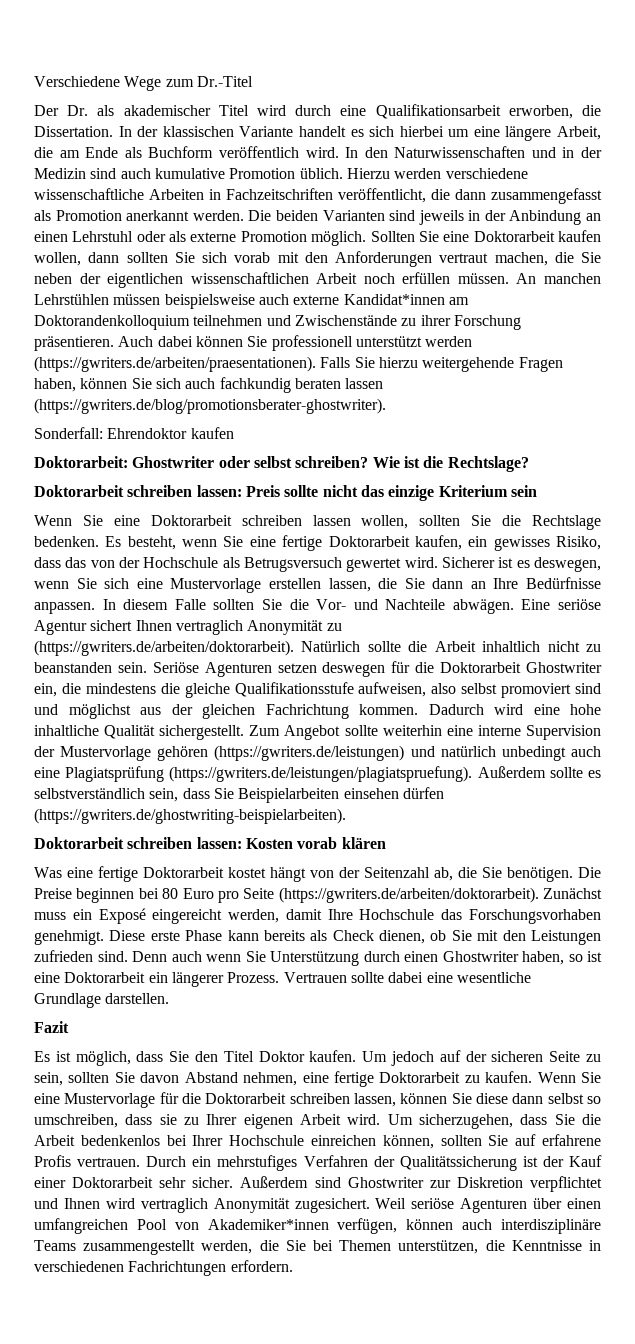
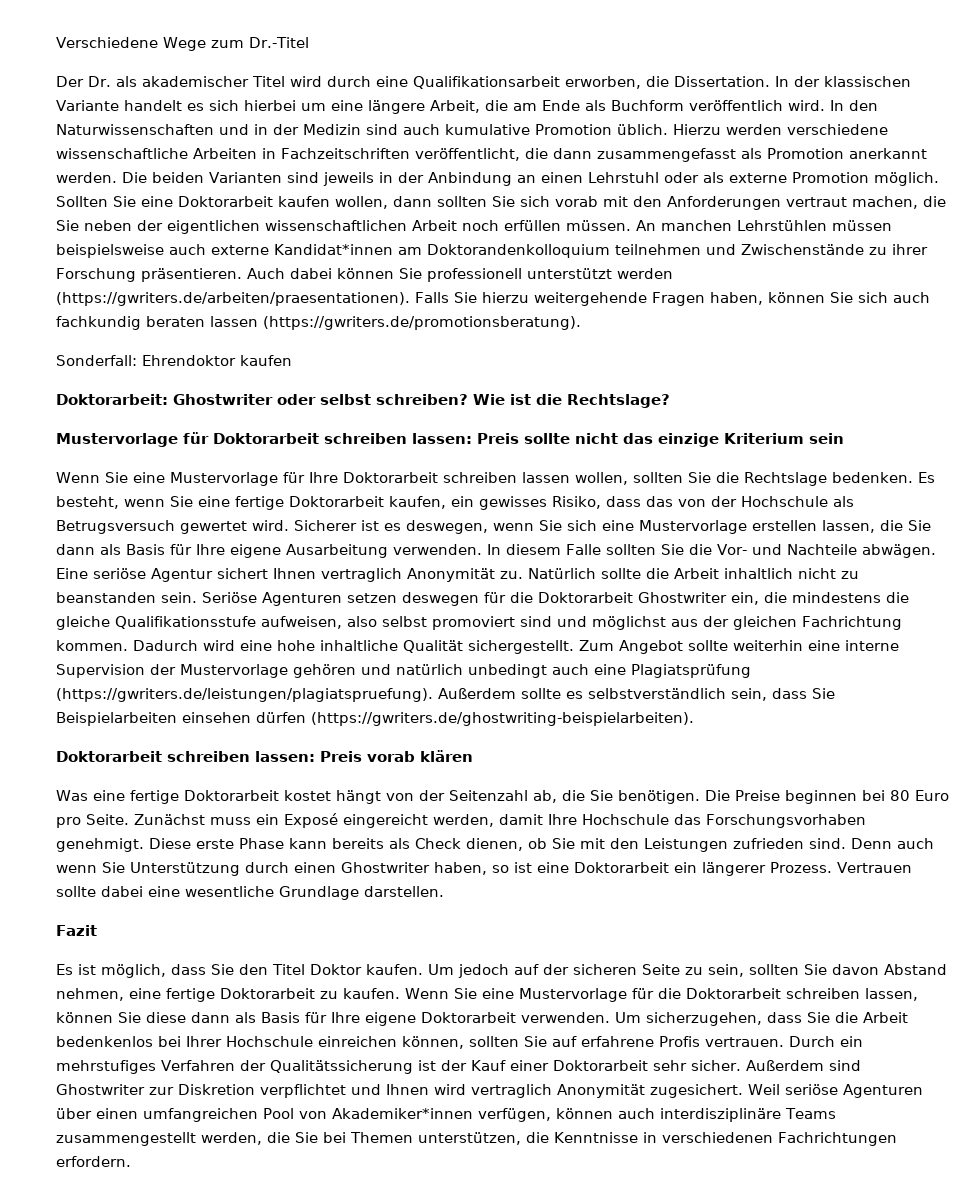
- Auch dabei können Sie professionell unterstützt werden (https://gwriters.de/arbeiten/praesentationen). Falls Sie hierzu weitergehende Fragen haben, können Sie sich auch fachkundig beraten lassen (https://gwriters.de/blog/promotionsberater-ghostwriter).
+ Auch dabei können Sie professionell unterstützt werden (https://gwriters.de/arbeiten/praesentationen). Falls Sie hierzu weitergehende Fragen haben, können Sie sich auch fachkundig beraten lassen (https://gwriters.de/promotionsberatung).
- Doktorarbeit schreiben lassen: Preis sollte nicht das einzige Kriterium sein
+ Mustervorlage für Doktorarbeit schreiben lassen: Preis sollte nicht das einzige Kriterium sein
- Wenn Sie eine Doktorarbeit schreiben lassen wollen, sollten Sie die Rechtslage bedenken.
+ Wenn Sie eine Mustervorlage für Ihre Doktorarbeit schreiben lassen wollen, sollten Sie die Rechtslage bedenken.
- Sicherer ist es deswegen, wenn Sie sich eine Mustervorlage erstellen lassen, die Sie dann an Ihre Bedürfnisse anpassen.
+ Sicherer ist es deswegen, wenn Sie sich eine Mustervorlage erstellen lassen, die Sie dann als Basis für Ihre eigene Ausarbeitung verwenden.
- Eine seriöse Agentur sichert Ihnen vertraglich Anonymität zu (https://gwriters.de/arbeiten/doktorarbeit). Natürlich sollte die Arbeit inhaltlich nicht zu beanstanden sein.
+ Eine seriöse Agentur sichert Ihnen vertraglich Anonymität zu. Natürlich sollte die Arbeit inhaltlich nicht zu beanstanden sein.
- Zum Angebot sollte weiterhin eine interne Supervision der Mustervorlage gehören (https://gwriters.de/leistungen) und natürlich unbedingt auch eine Plagiatsprüfung (https://gwriters.de/leistungen/plagiatspruefung). Außerdem sollte es selbstverständlich sein, dass Sie Beispielarbeiten einsehen dürfen (https://gwriters.de/ghostwriting-beispielarbeiten).
+ Zum Angebot sollte weiterhin eine interne Supervision der Mustervorlage gehören und natürlich unbedingt auch eine Plagiatsprüfung (https://gwriters.de/leistungen/plagiatspruefung). Außerdem sollte es selbstverständlich sein, dass Sie Beispielarbeiten einsehen dürfen (https://gwriters.de/ghostwriting-beispielarbeiten).
- Doktorarbeit schreiben lassen: Kosten vorab klären
+ Doktorarbeit schreiben lassen: Preis vorab klären
- Die Preise beginnen bei 80 Euro pro Seite (https://gwriters.de/arbeiten/doktorarbeit). Zunächst muss ein Exposé eingereicht werden, damit Ihre Hochschule das Forschungsvorhaben genehmigt.
+ Die Preise beginnen bei 80 Euro pro Seite. Zunächst muss ein Exposé eingereicht werden, damit Ihre Hochschule das Forschungsvorhaben genehmigt.
- Wenn Sie eine Mustervorlage für die Doktorarbeit schreiben lassen, können Sie diese dann selbst so umschreiben, dass sie zu Ihrer eigenen Arbeit wird.
+ Wenn Sie eine Mustervorlage für die Doktorarbeit schreiben lassen, können Sie diese dann als Basis für Ihre eigene Doktorarbeit verwenden.

